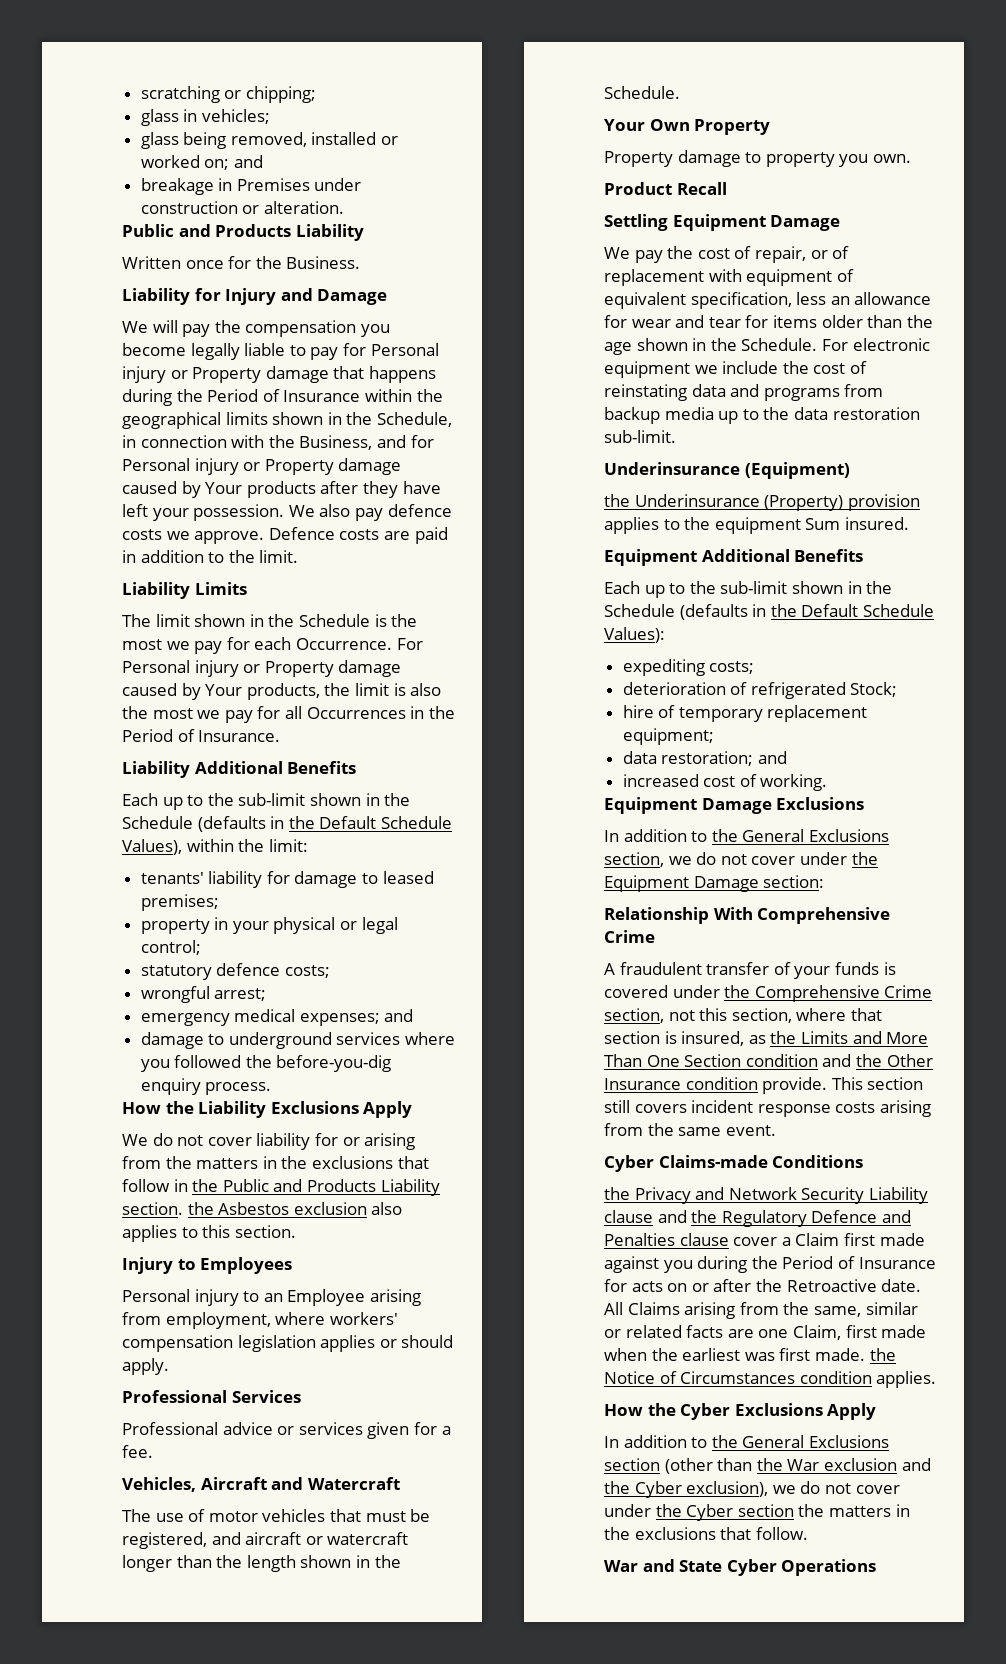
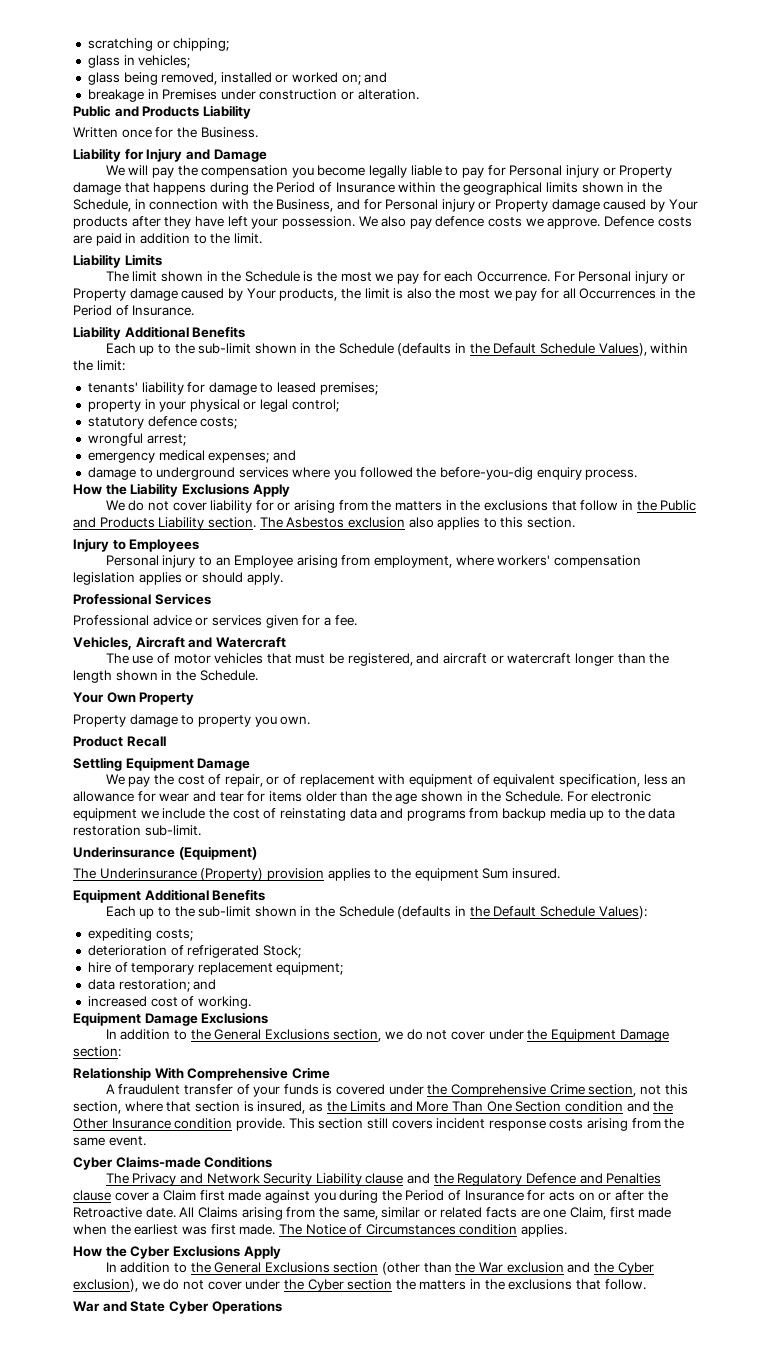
- We do not cover liability for or arising from the matters in the exclusions that follow in the Public and Products Liability section. the Asbestos exclusion also applies to this section.
+ We do not cover liability for or arising from the matters in the exclusions that follow in the Public and Products Liability section. The Asbestos exclusion also applies to this section.
- the Underinsurance (Property) provision applies to the equipment Sum insured.
+ The Underinsurance (Property) provision applies to the equipment Sum insured.
- the Privacy and Network Security Liability clause and the Regulatory Defence and Penalties clause cover a Claim first made against you during the Period of Insurance for acts on or after the Retroactive date.
+ The Privacy and Network Security Liability clause and the Regulatory Defence and Penalties clause cover a Claim first made against you during the Period of Insurance for acts on or after the Retroactive date.
- All Claims arising from the same, similar or related facts are one Claim, first made when the earliest was first made. the Notice of Circumstances condition applies.
+ All Claims arising from the same, similar or related facts are one Claim, first made when the earliest was first made. The Notice of Circumstances condition applies.

